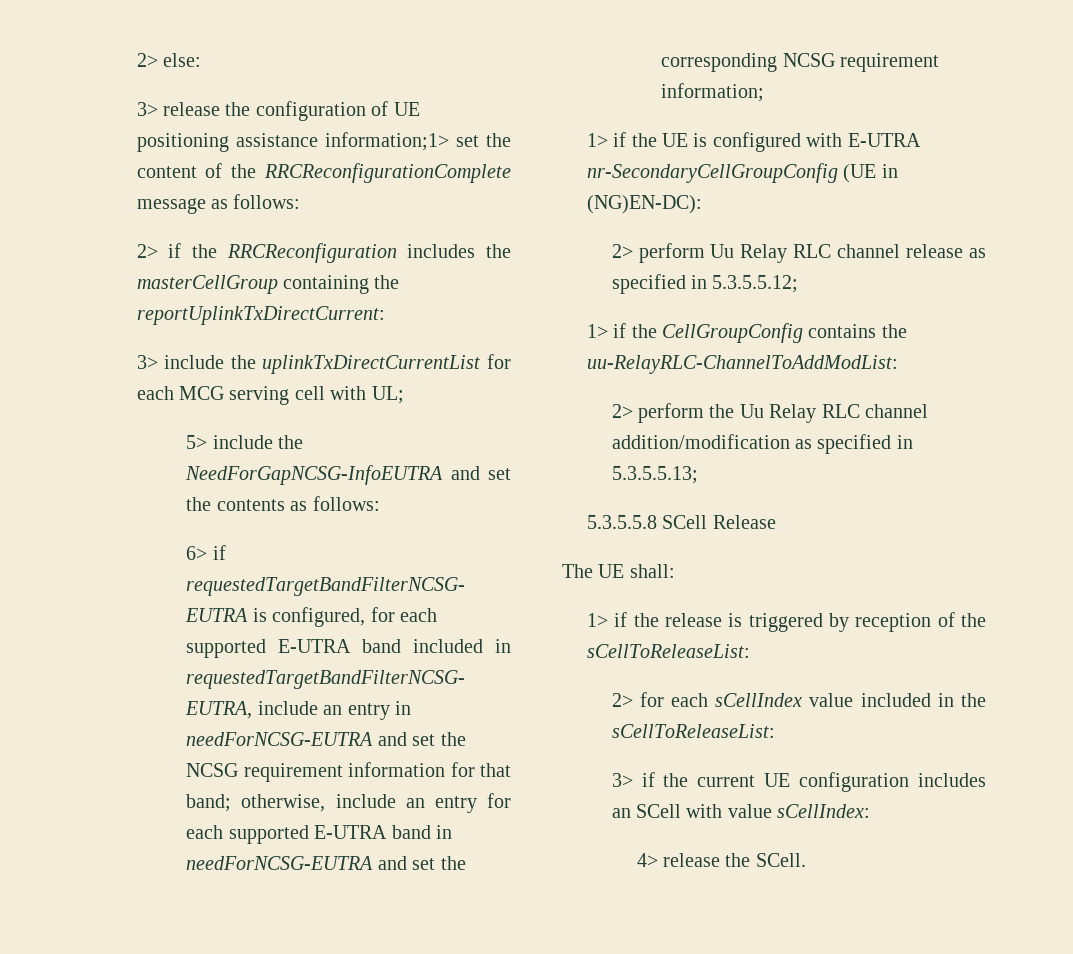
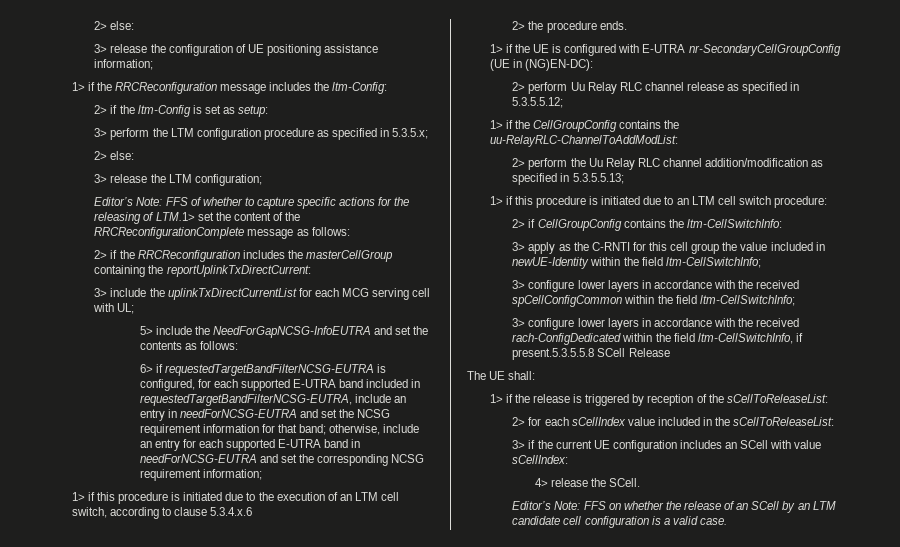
- 3> release the configuration of UE positioning assistance information;1> set the content of the RRCReconfigurationComplete message as follows:
+ 3> release the configuration of UE positioning assistance information;
+ 1> if the RRCReconfiguration message includes the ltm-Config:
+ 2> if the ltm-Config is set as setup:
+ 3> perform the LTM configuration procedure as specified in 5.3.5.x;
+ 2> else:
+ 3> release the LTM configuration;
+ Editor’s Note: FFS of whether to capture specific actions for the releasing of LTM.1> set the content of the RRCReconfigurationComplete message as follows:
+ 1> if this procedure is initiated due to the execution of an LTM cell switch, according to clause 5.3.4.x.6
+ 2> the procedure ends.
- 5.3.5.5.8 SCell Release
+ 1> if this procedure is initiated due to an LTM cell switch procedure:
+ 2> if CellGroupConfig contains the ltm-CellSwitchInfo:
+ 3> apply as the C-RNTI for this cell group the value included in newUE-Identity within the field ltm-CellSwitchInfo;
+ 3> configure lower layers in accordance with the received spCellConfigCommon within the field ltm-CellSwitchInfo;
+ 3> configure lower layers in accordance with the received rach-ConfigDedicated within the field ltm-CellSwitchInfo, if present.5.3.5.5.8 SCell Release
+ Editor’s Note: FFS on whether the release of an SCell by an LTM candidate cell configuration is a valid case.

